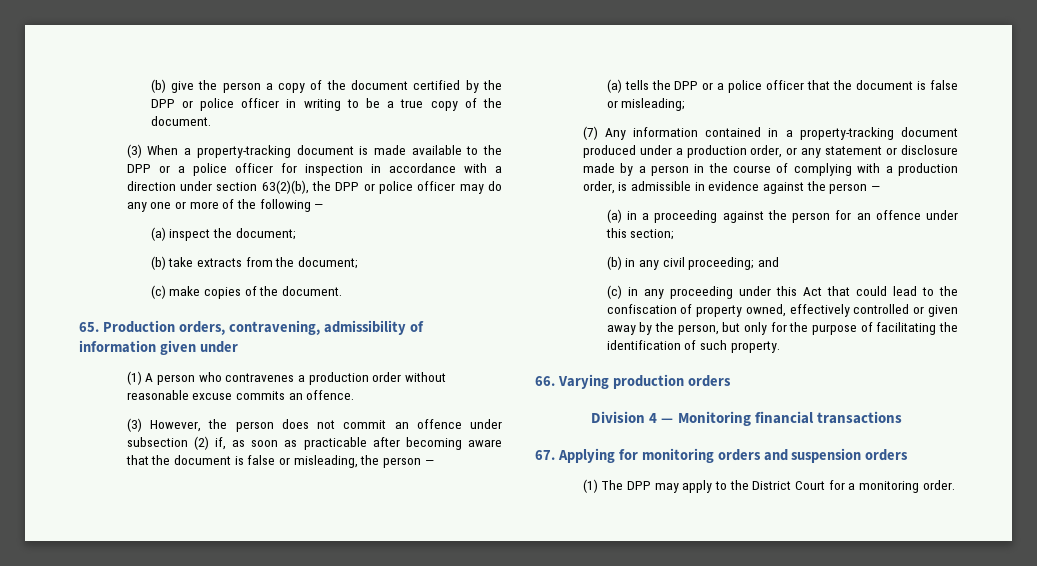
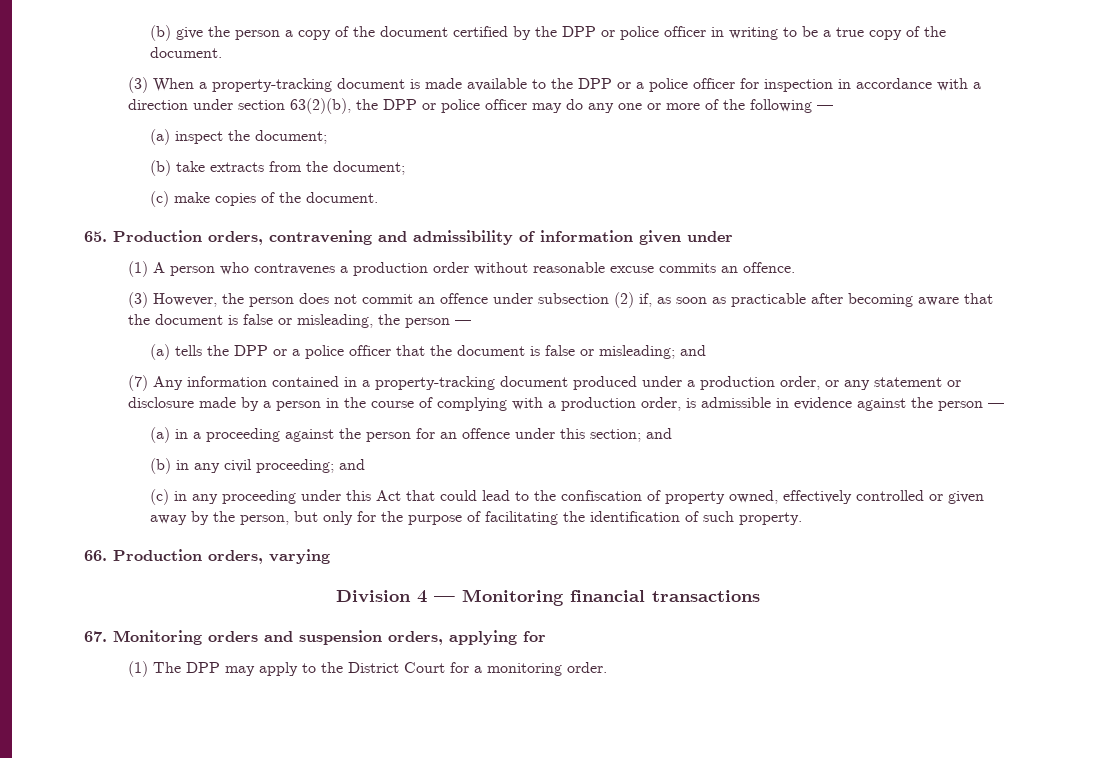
- 65. Production orders, contravening, admissibility of information given under
+ 65. Production orders, contravening and admissibility of information given under
- (a) tells the DPP or a police officer that the document is false or misleading;
+ (a) tells the DPP or a police officer that the document is false or misleading; and
- (a) in a proceeding against the person for an offence under this section;
+ (a) in a proceeding against the person for an offence under this section; and
- 66. Varying production orders
+ 66. Production orders, varying
- 67. Applying for monitoring orders and suspension orders
+ 67. Monitoring orders and suspension orders, applying for

